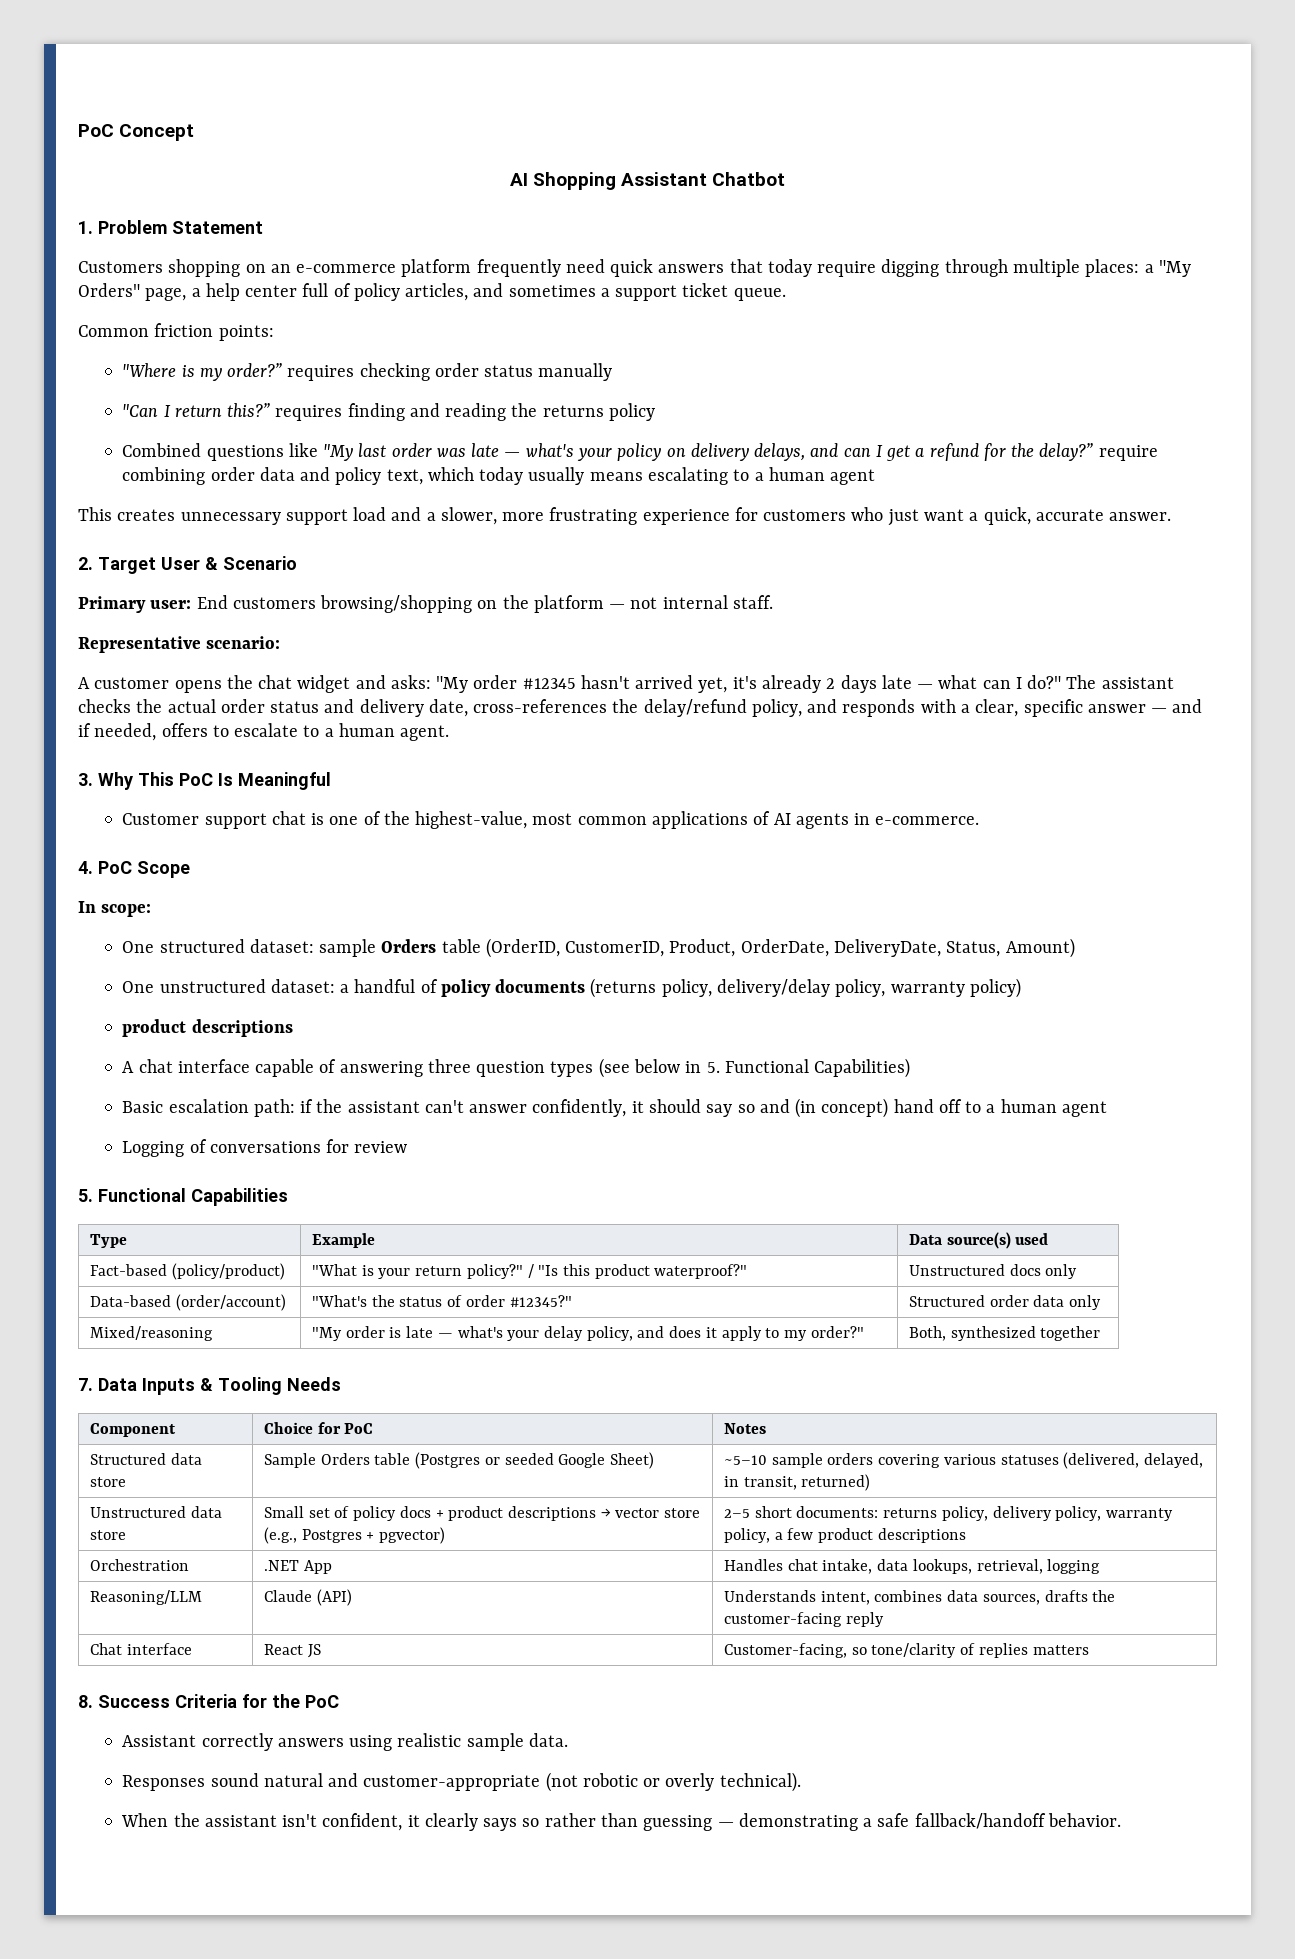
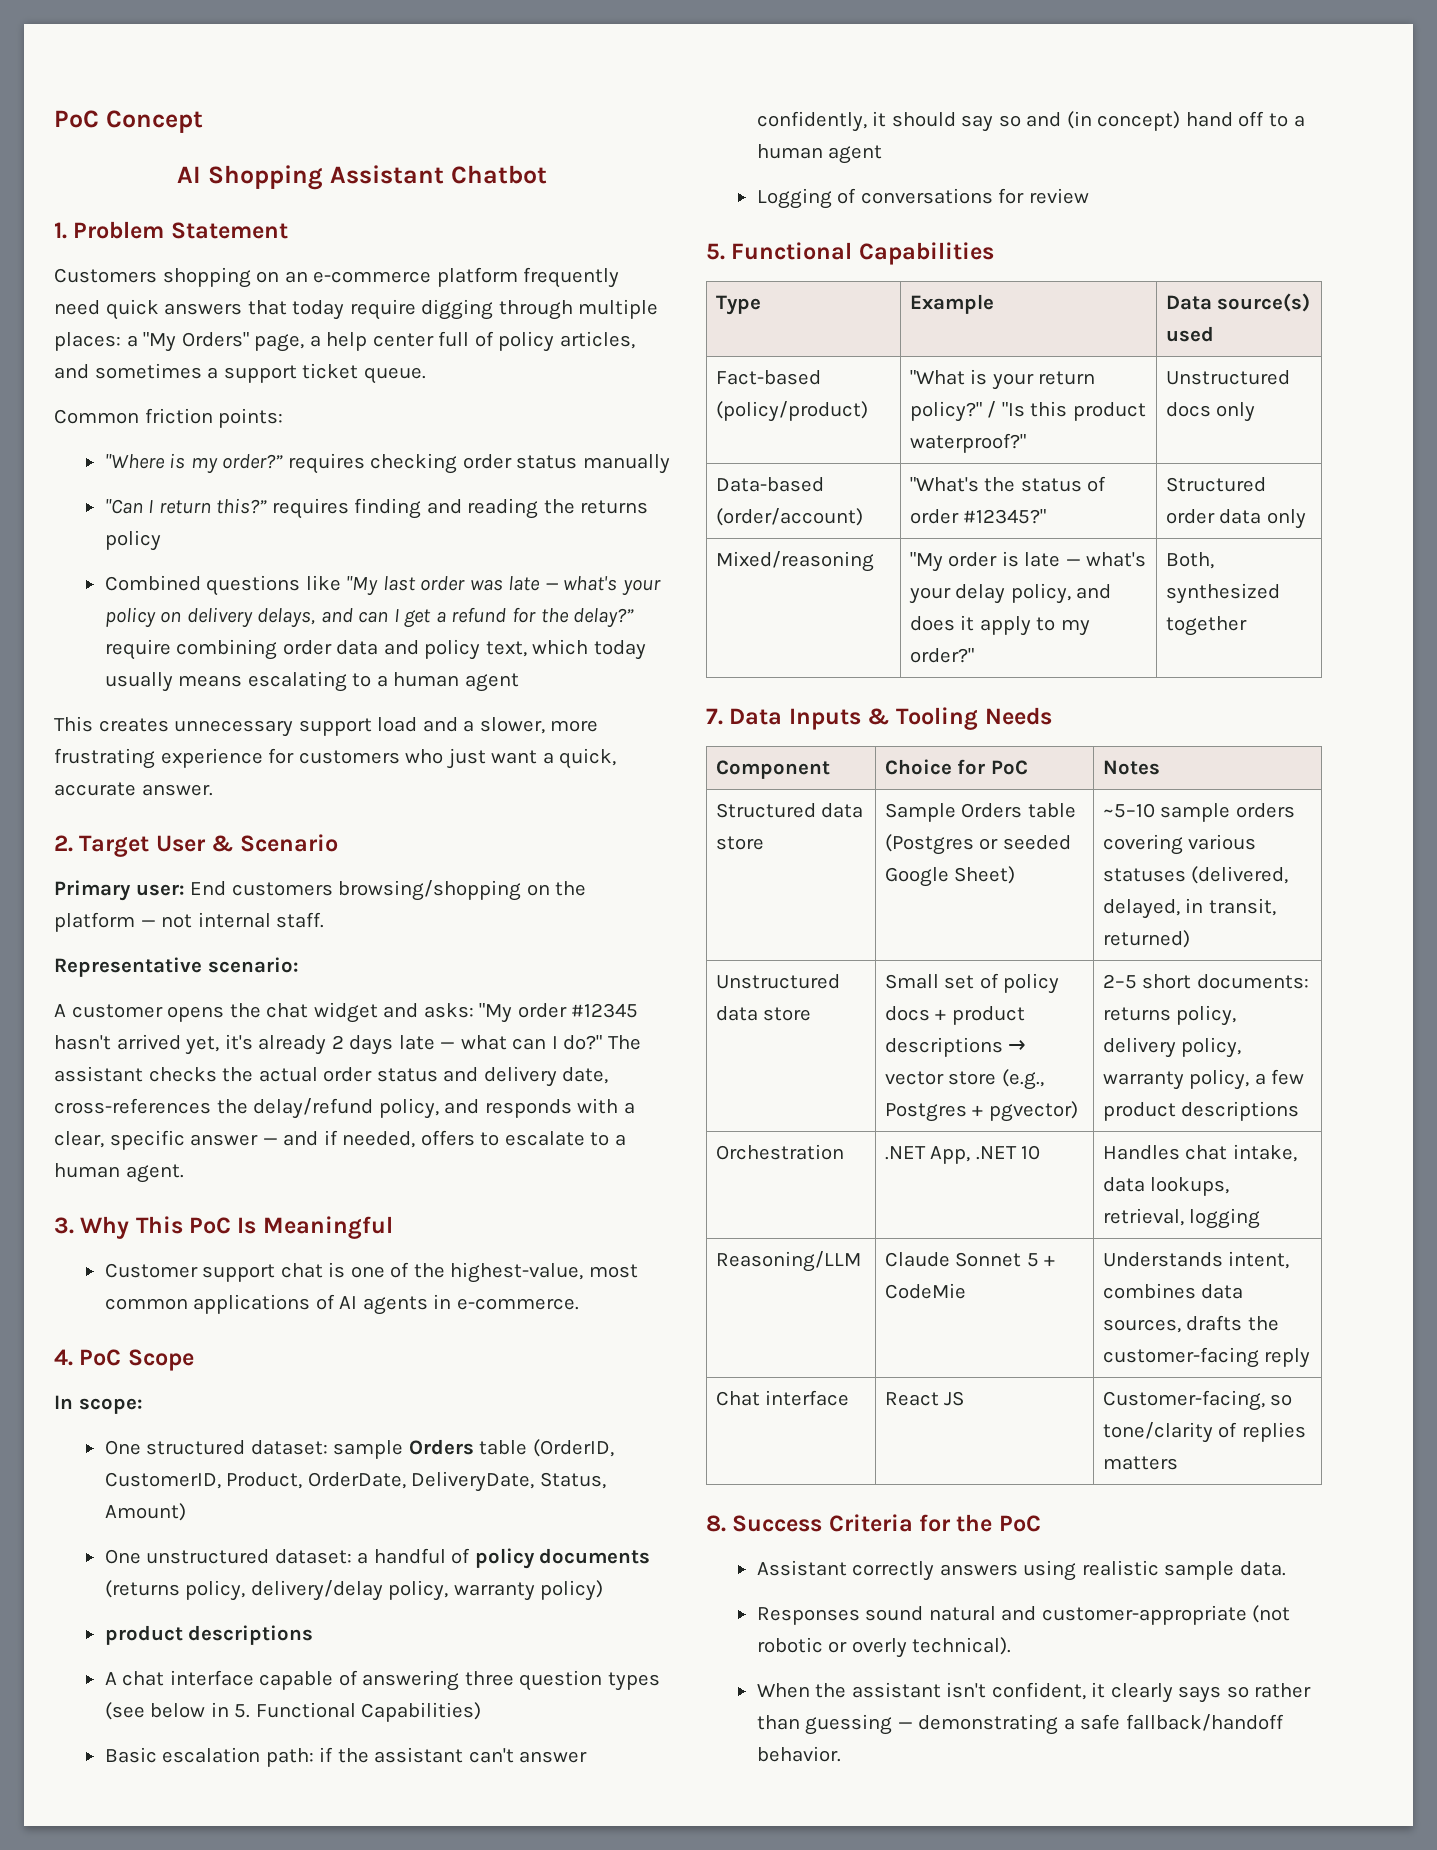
- Orchestration | .NET App | Handles chat intake, data lookups, retrieval, logging
+ Orchestration | .NET App, .NET 10 | Handles chat intake, data lookups, retrieval, logging
- Reasoning/LLM | Claude (API) | Understands intent, combines data sources, drafts the customer-facing reply
+ Reasoning/LLM | Claude Sonnet 5 + CodeMie | Understands intent, combines data sources, drafts the customer-facing reply

